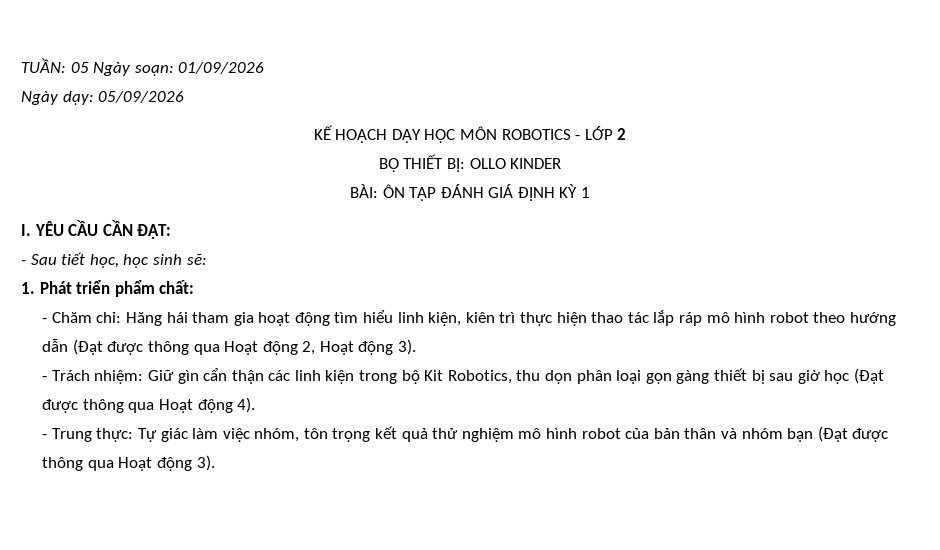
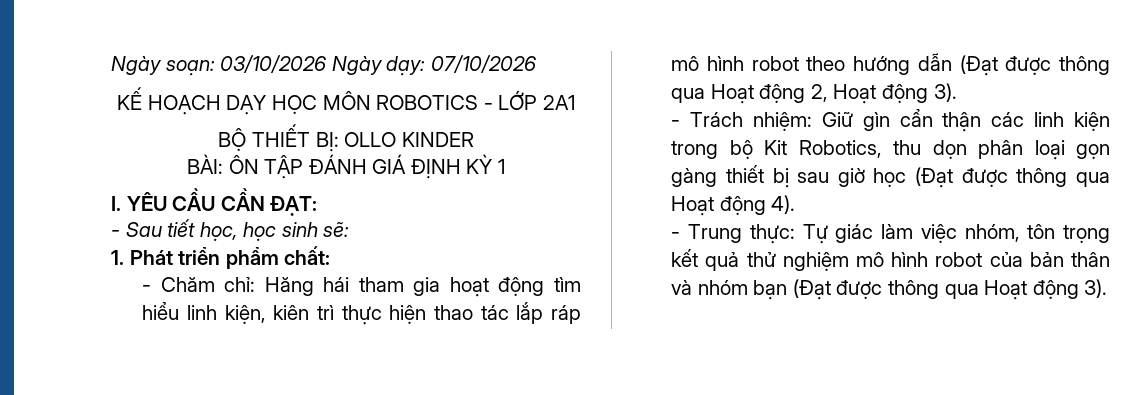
- TUẦN: 05 Ngày soạn: 01/09/2026
- Ngày dạy: 05/09/2026
+ Ngày soạn: 03/10/2026 Ngày dạy: 07/10/2026
- KẾ HOẠCH DẠY HỌC MÔN ROBOTICS - LỚP 2
+ KẾ HOẠCH DẠY HỌC MÔN ROBOTICS - LỚP 2A1

